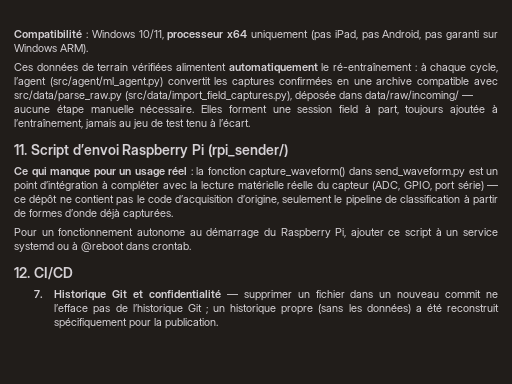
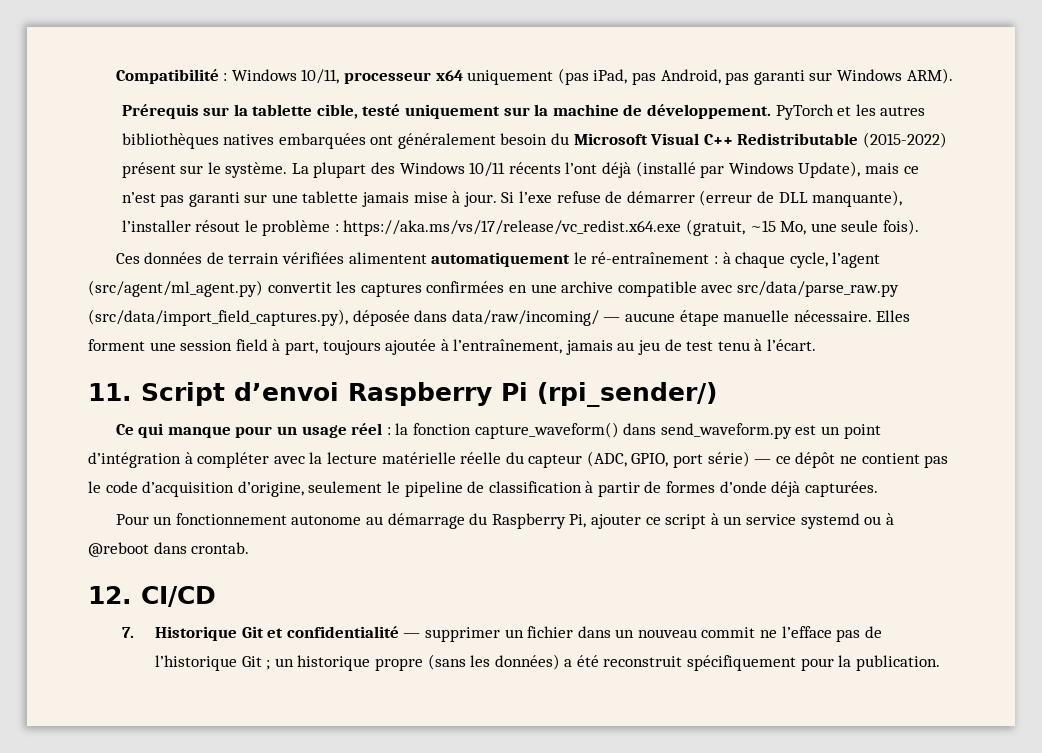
+ Prérequis sur la tablette cible, testé uniquement sur la machine de développement. PyTorch et les autres bibliothèques natives embarquées ont généralement besoin du Microsoft Visual C++ Redistributable (2015-2022) présent sur le système. La plupart des Windows 10/11 récents l’ont déjà (installé par Windows Update), mais ce n’est pas garanti sur une tablette jamais mise à jour. Si l’exe refuse de démarrer (erreur de DLL manquante), l’installer résout le problème : https://aka.ms/vs/17/release/vc_redist.x64.exe (gratuit, ~15 Mo, une seule fois).

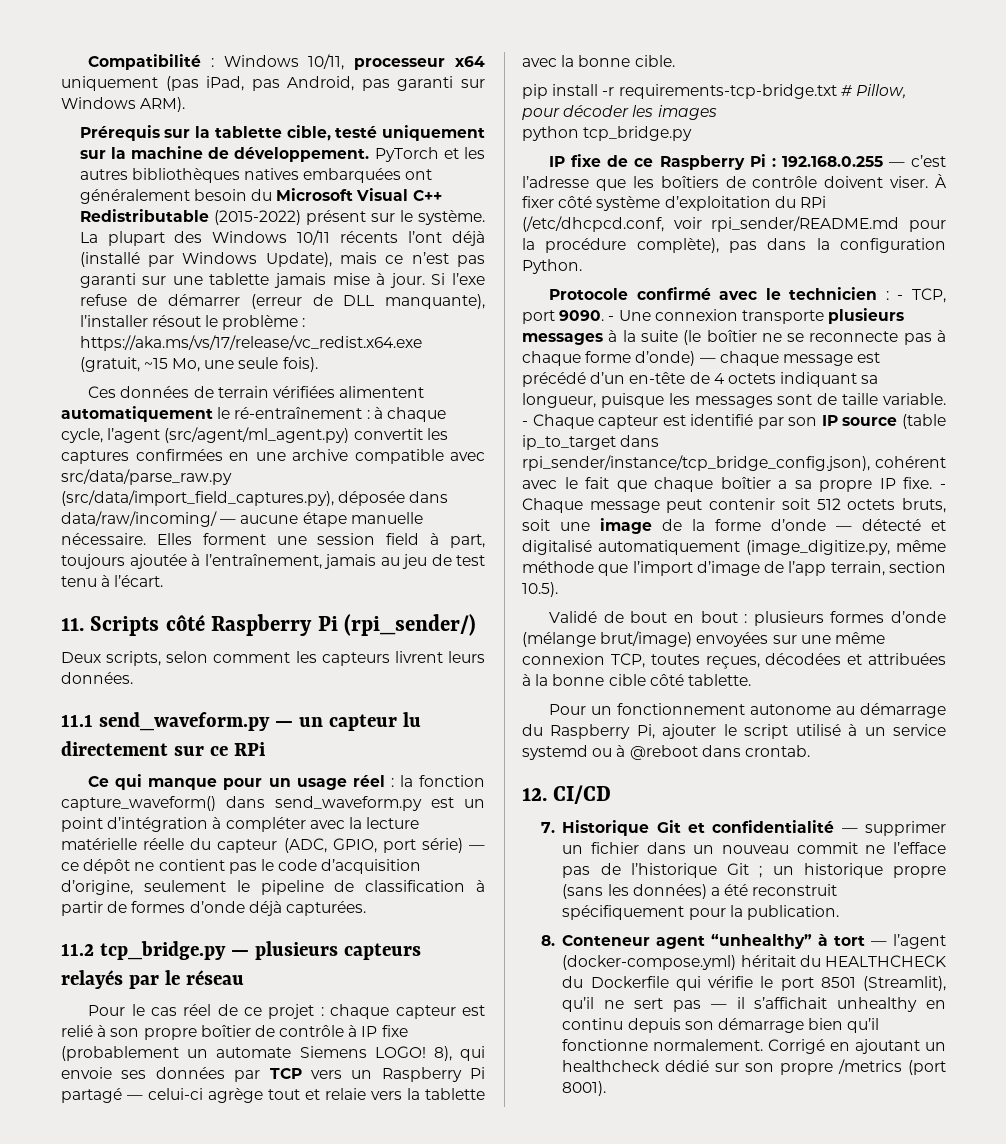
- 11. Script d’envoi Raspberry Pi (rpi_sender/)
+ 11. Scripts côté Raspberry Pi (rpi_sender/)
+ Deux scripts, selon comment les capteurs livrent leurs données.
+ 11.1 send_waveform.py — un capteur lu directement sur ce RPi
+ 11.2 tcp_bridge.py — plusieurs capteurs relayés par le réseau
+ Pour le cas réel de ce projet : chaque capteur est relié à son propre boîtier de contrôle à IP fixe (probablement un automate Siemens LOGO! 8), qui envoie ses données par TCP vers un Raspberry Pi partagé — celui-ci agrège tout et relaie vers la tablette avec la bonne cible.
+ pip install -r requirements-tcp-bridge.txt # Pillow, pour décoder les images
+ python tcp_bridge.py
+ IP fixe de ce Raspberry Pi : 192.168.0.255 — c’est l’adresse que les boîtiers de contrôle doivent viser. À fixer côté système d’exploitation du RPi (/etc/dhcpcd.conf, voir rpi_sender/README.md pour la procédure complète), pas dans la configuration Python.
+ Protocole confirmé avec le technicien : - TCP, port 9090. - Une connexion transporte plusieurs messages à la suite (le boîtier ne se reconnecte pas à chaque forme d’onde) — chaque message est précédé d’un en-tête de 4 octets indiquant sa longueur, puisque les messages sont de taille variable. - Chaque capteur est identifié par son IP source (table ip_to_target dans rpi_sender/instance/tcp_bridge_config.json), cohérent avec le fait que chaque boîtier a sa propre IP fixe. - Chaque message peut contenir soit 512 octets bruts, soit une image de la forme d’onde — détecté et digitalisé automatiquement (image_digitize.py, même méthode que l’import d’image de l’app terrain, section 10.5).
+ Validé de bout en bout : plusieurs formes d’onde (mélange brut/image) envoyées sur une même connexion TCP, toutes reçues, décodées et attribuées à la bonne cible côté tablette.
- Pour un fonctionnement autonome au démarrage du Raspberry Pi, ajouter ce script à un service systemd ou à @reboot dans crontab.
+ Pour un fonctionnement autonome au démarrage du Raspberry Pi, ajouter le script utilisé à un service systemd ou à @reboot dans crontab.
+ 8. Conteneur agent “unhealthy” à tort — l’agent (docker-compose.yml) héritait du HEALTHCHECK du Dockerfile qui vérifie le port 8501 (Streamlit), qu’il ne sert pas — il s’affichait unhealthy en continu depuis son démarrage bien qu’il fonctionne normalement. Corrigé en ajoutant un healthcheck dédié sur son propre /metrics (port 8001).

